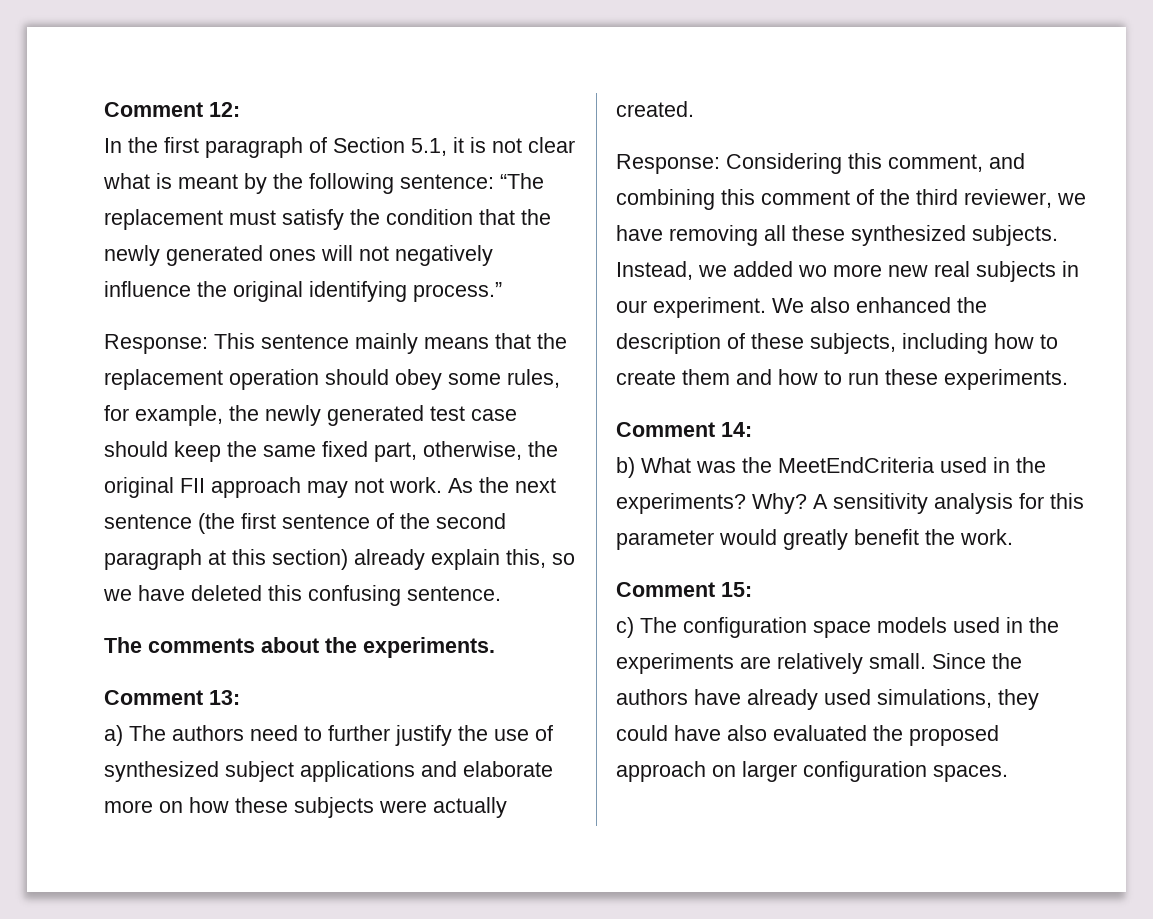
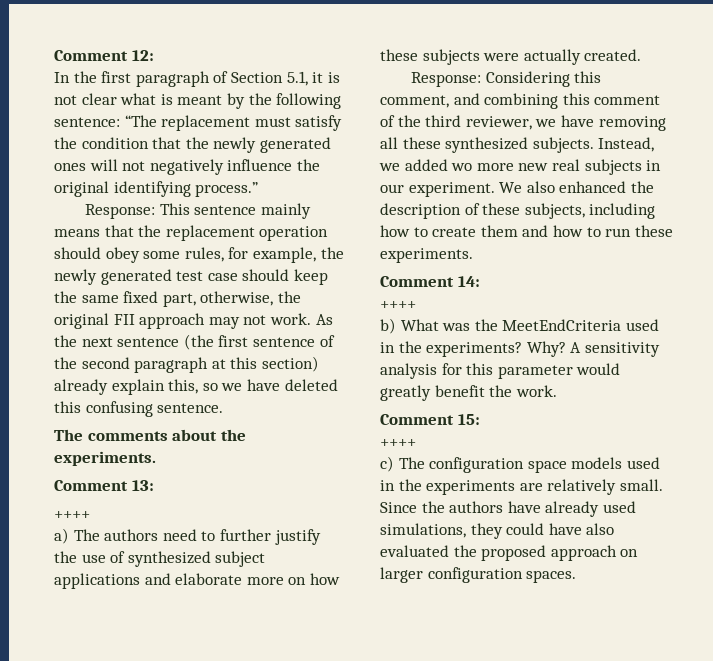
  Comment 13:
+ ++++
  Comment 14:
+ ++++
  Comment 15:
+ ++++

